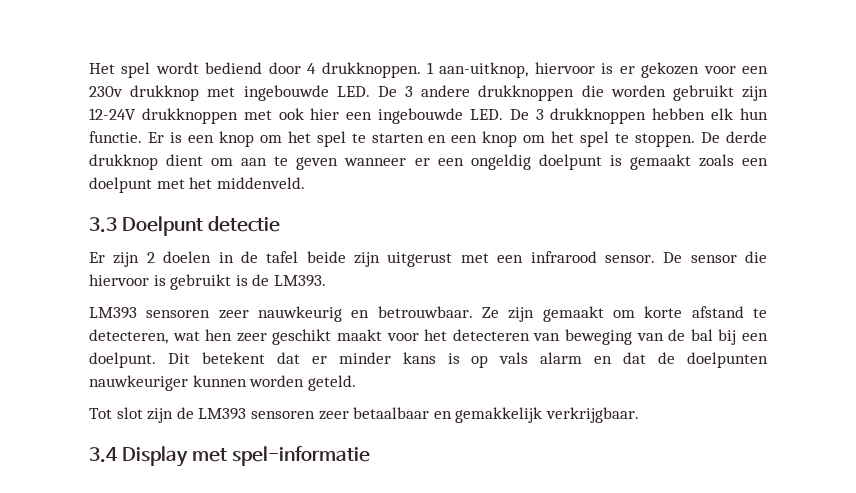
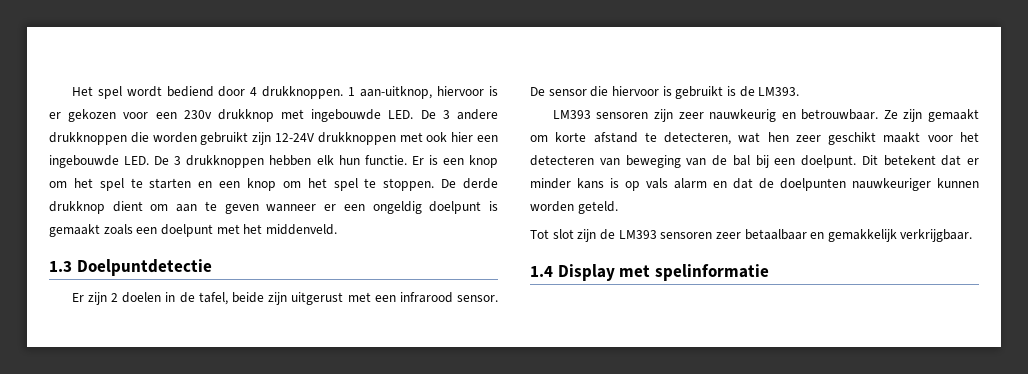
- 3.3 Doelpunt detectie
+ 1.3 Doelpuntdetectie
- Er zijn 2 doelen in de tafel beide zijn uitgerust met een infrarood sensor.
+ Er zijn 2 doelen in de tafel, beide zijn uitgerust met een infrarood sensor.
- LM393 sensoren zeer nauwkeurig en betrouwbaar.
+ LM393 sensoren zijn zeer nauwkeurig en betrouwbaar.
- 3.4 Display met spel-informatie
+ 1.4 Display met spelinformatie

